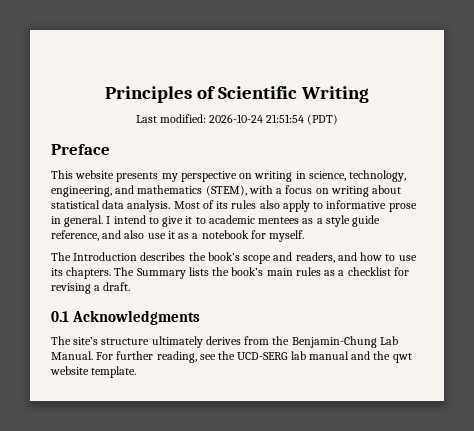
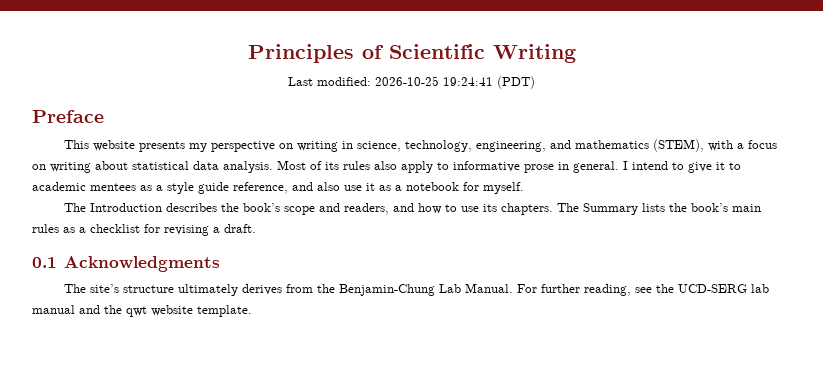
- Last modified: 2026-10-24 21:51:54 (PDT)
+ Last modified: 2026-10-25 19:24:41 (PDT)

